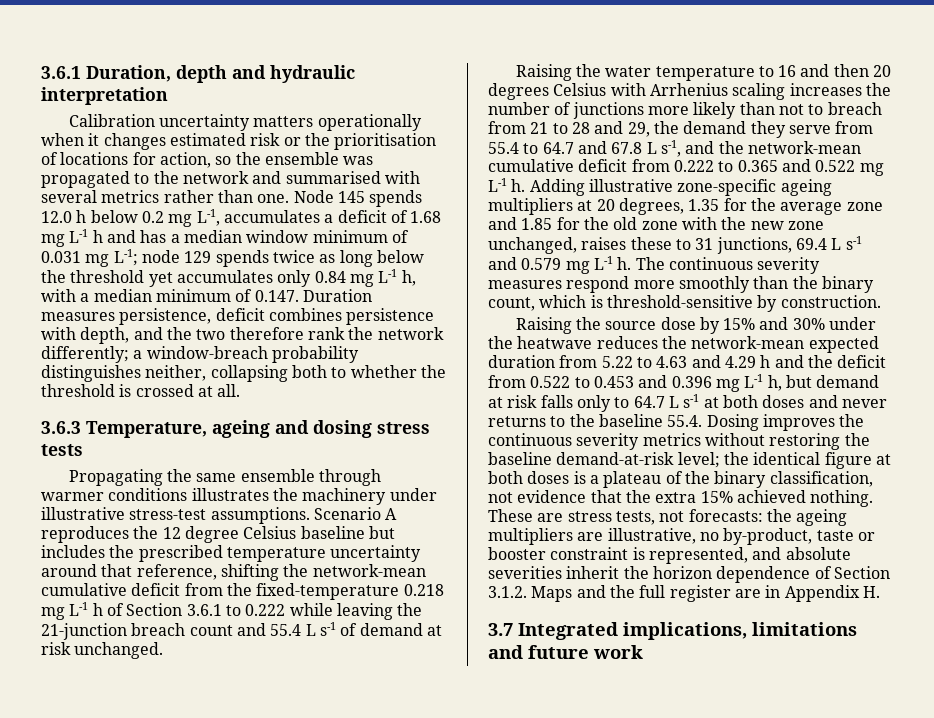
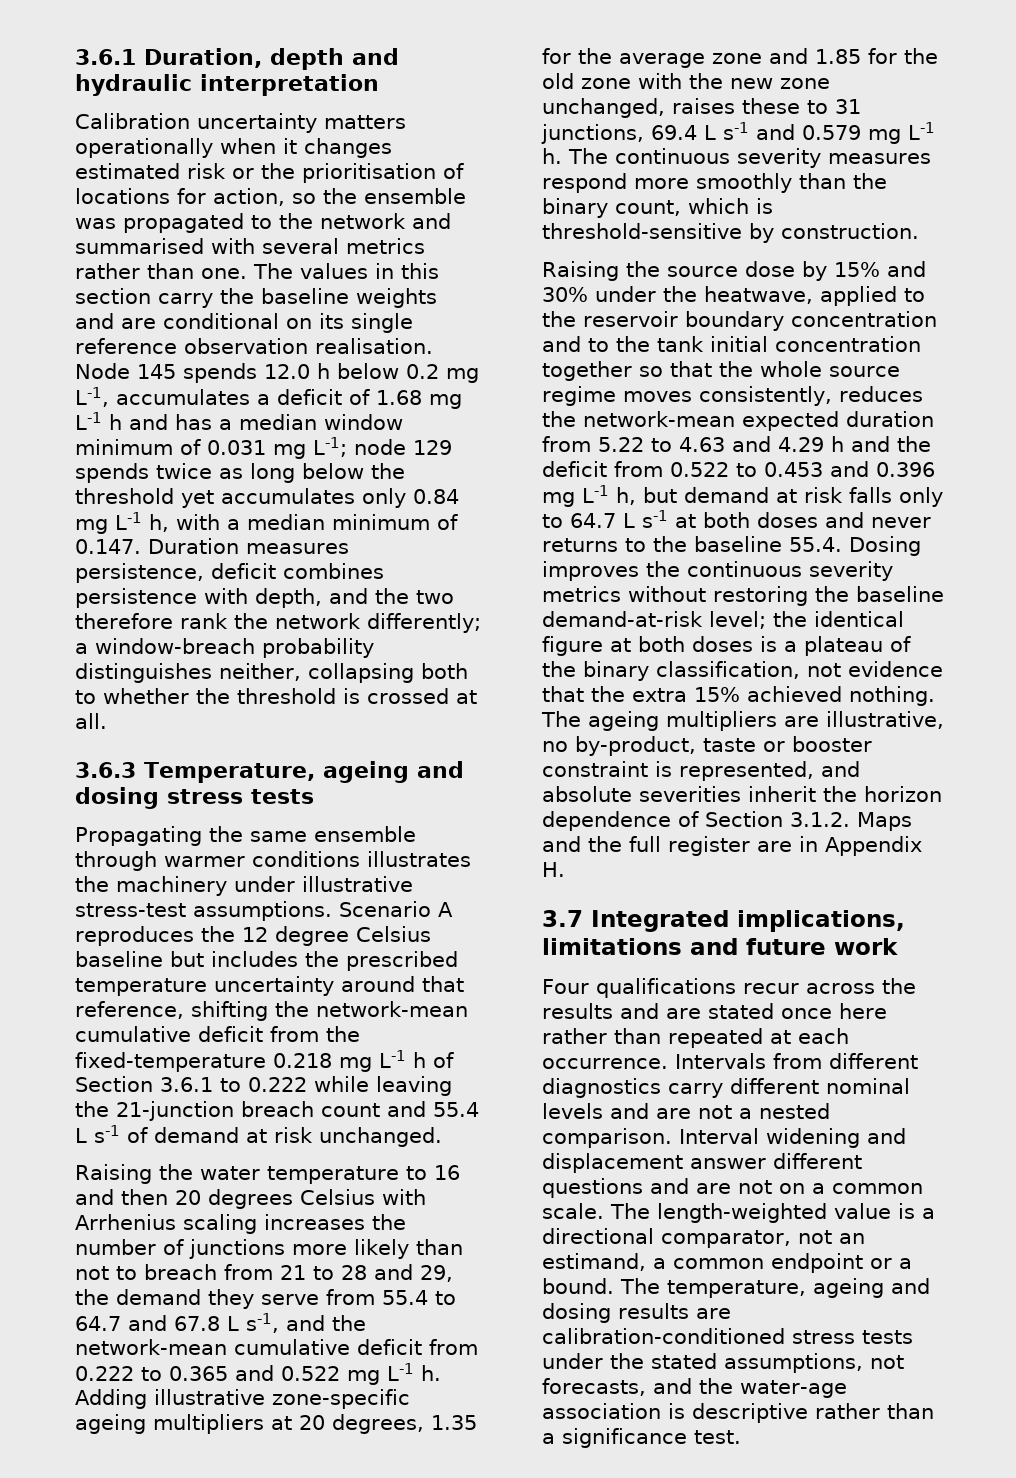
+ The values in this section carry the baseline weights and are conditional on its single reference observation realisation.
- Raising the source dose by 15% and 30% under the heatwave reduces the network-mean expected duration from 5.22 to 4.63 and 4.29 h and the deficit from 0.522 to 0.453 and 0.396 mg L-1 h, but demand at risk falls only to 64.7 L s-1 at both doses and never returns to the baseline 55.4. Dosing improves the continuous severity metrics without restoring the baseline demand-at-risk level;
+ Raising the source dose by 15% and 30% under the heatwave, applied to the reservoir boundary concentration and to the tank initial concentration together so that the whole source regime moves consistently, reduces the network-mean expected duration from 5.22 to 4.63 and 4.29 h and the deficit from 0.522 to 0.453 and 0.396 mg L-1 h, but demand at risk falls only to 64.7 L s-1 at both doses and never returns to the baseline 55.4. Dosing improves the continuous severity metrics without restoring the baseline demand-at-risk level;
- These are stress tests, not forecasts: the ageing multipliers are illustrative, no by-product, taste or booster constraint is represented, and absolute severities inherit the horizon dependence of Section 3.1.2. Maps and the full register are in Appendix H.
+ The ageing multipliers are illustrative, no by-product, taste or booster constraint is represented, and absolute severities inherit the horizon dependence of Section 3.1.2. Maps and the full register are in Appendix H.
+ Four qualifications recur across the results and are stated once here rather than repeated at each occurrence. Intervals from different diagnostics carry different nominal levels and are not a nested comparison. Interval widening and displacement answer different questions and are not on a common scale. The length-weighted value is a directional comparator, not an estimand, a common endpoint or a bound. The temperature, ageing and dosing results are calibration-conditioned stress tests under the stated assumptions, not forecasts, and the water-age association is descriptive rather than a significance test.

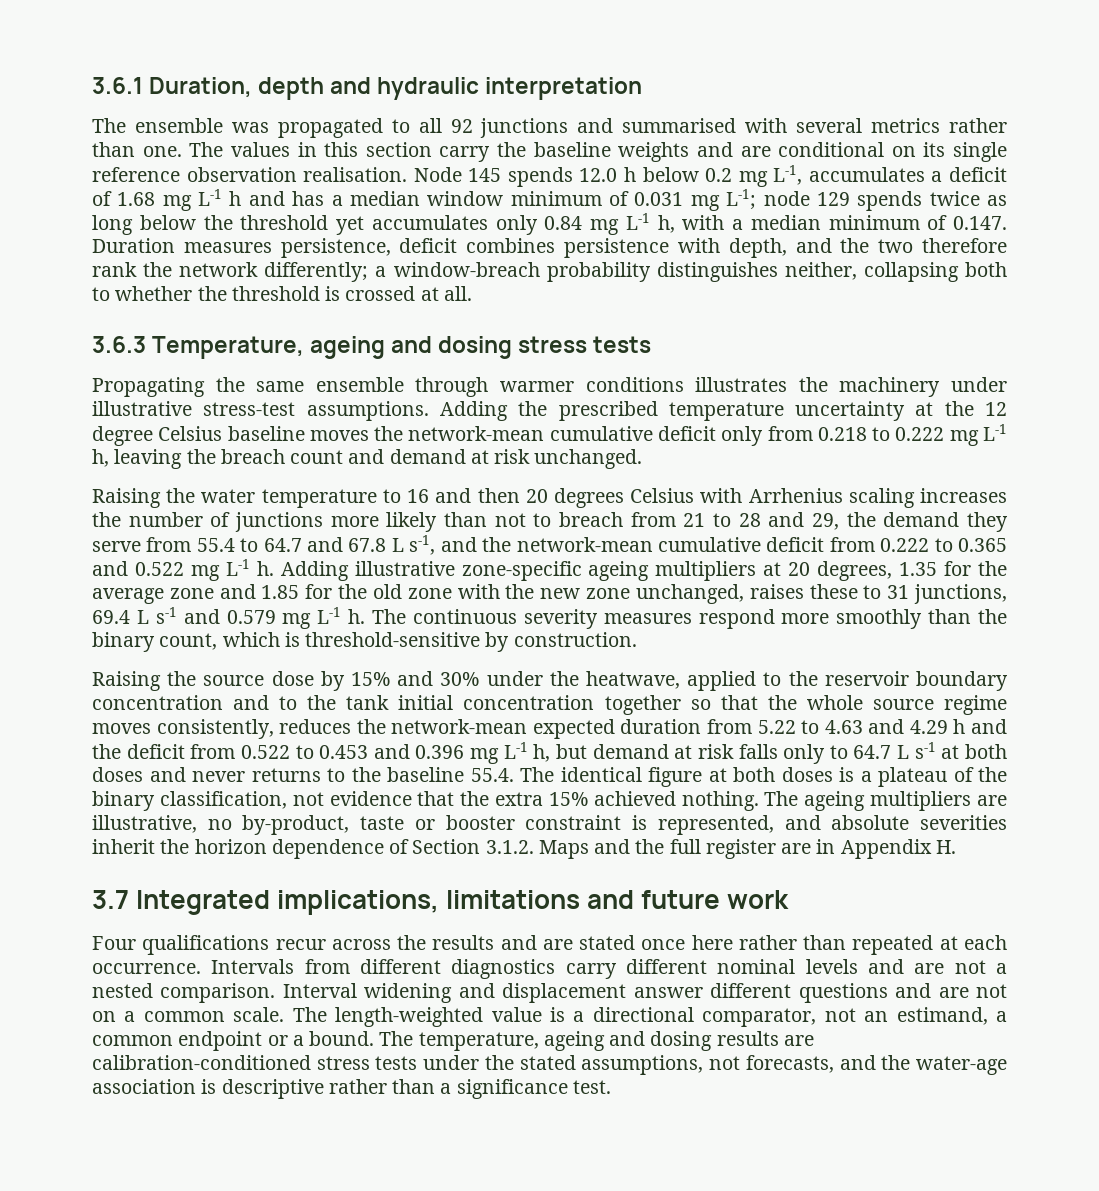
- Calibration uncertainty matters operationally when it changes estimated risk or the prioritisation of locations for action, so the ensemble was propagated to the network and summarised with several metrics rather than one.
+ The ensemble was propagated to all 92 junctions and summarised with several metrics rather than one.
- Scenario A reproduces the 12 degree Celsius baseline but includes the prescribed temperature uncertainty around that reference, shifting the network-mean cumulative deficit from the fixed-temperature 0.218 mg L-1 h of Section 3.6.1 to 0.222 while leaving the 21-junction breach count and 55.4 L s-1 of demand at risk unchanged.
+ Adding the prescribed temperature uncertainty at the 12 degree Celsius baseline moves the network-mean cumulative deficit only from 0.218 to 0.222 mg L-1 h, leaving the breach count and demand at risk unchanged.
- Raising the source dose by 15% and 30% under the heatwave, applied to the reservoir boundary concentration and to the tank initial concentration together so that the whole source regime moves consistently, reduces the network-mean expected duration from 5.22 to 4.63 and 4.29 h and the deficit from 0.522 to 0.453 and 0.396 mg L-1 h, but demand at risk falls only to 64.7 L s-1 at both doses and never returns to the baseline 55.4. Dosing improves the continuous severity metrics without restoring the baseline demand-at-risk level; the identical figure at both doses is a plateau of the binary classification, not evidence that the extra 15% achieved nothing.
+ Raising the source dose by 15% and 30% under the heatwave, applied to the reservoir boundary concentration and to the tank initial concentration together so that the whole source regime moves consistently, reduces the network-mean expected duration from 5.22 to 4.63 and 4.29 h and the deficit from 0.522 to 0.453 and 0.396 mg L-1 h, but demand at risk falls only to 64.7 L s-1 at both doses and never returns to the baseline 55.4. The identical figure at both doses is a plateau of the binary classification, not evidence that the extra 15% achieved nothing.

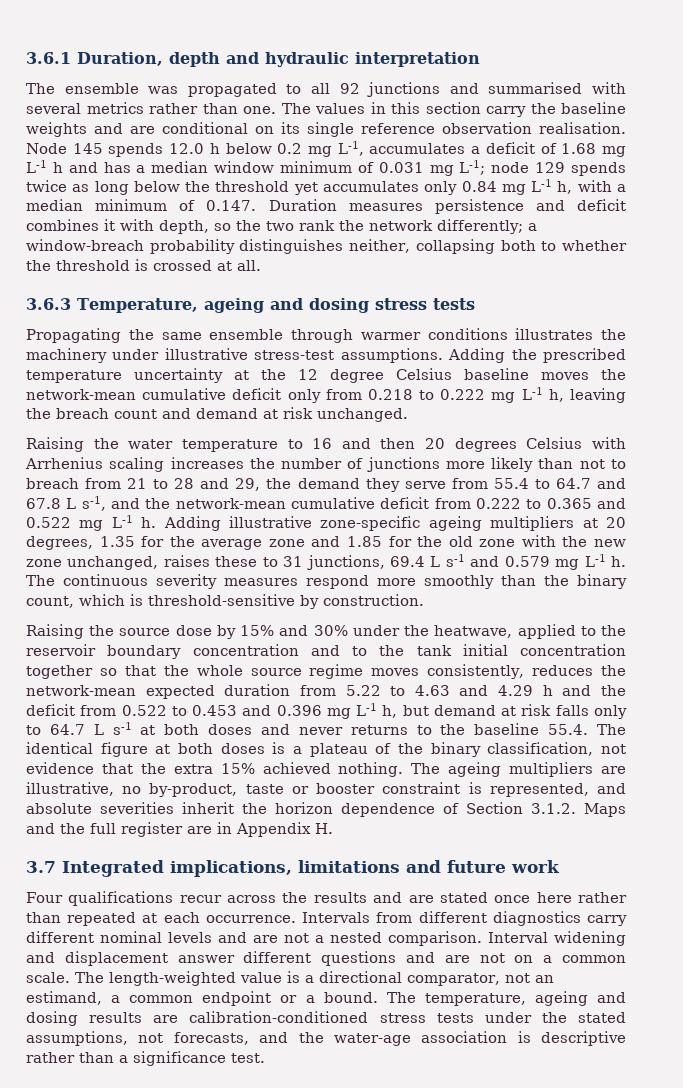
- node 129 spends twice as long below the threshold yet accumulates only 0.84 mg L-1 h, with a median minimum of 0.147. Duration measures persistence, deficit combines persistence with depth, and the two therefore rank the network differently;
+ node 129 spends twice as long below the threshold yet accumulates only 0.84 mg L-1 h, with a median minimum of 0.147. Duration measures persistence and deficit combines it with depth, so the two rank the network differently;

